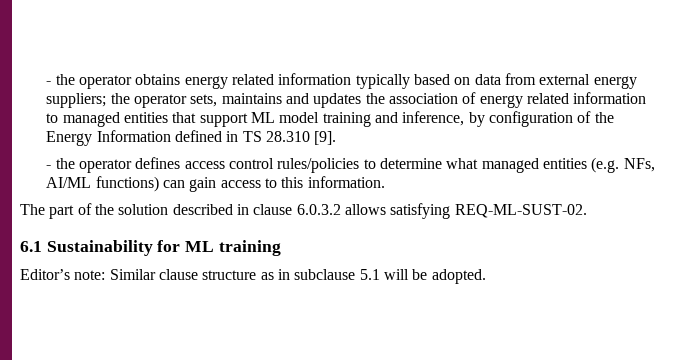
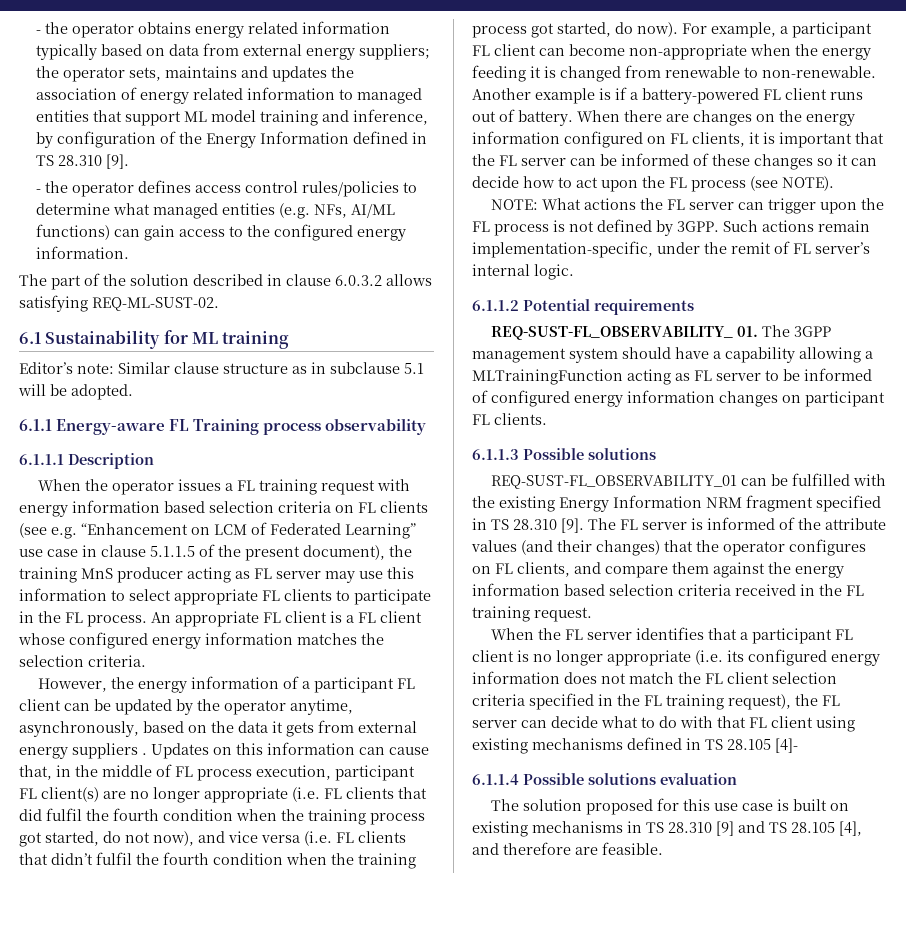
- - the operator defines access control rules/policies to determine what managed entities (e.g. NFs, AI/ML functions) can gain access to this information.
+ - the operator defines access control rules/policies to determine what managed entities (e.g. NFs, AI/ML functions) can gain access to the configured energy information.
+ 6.1.1 Energy-aware FL Training process observability
+ 6.1.1.1 Description
+ When the operator issues a FL training request with energy information based selection criteria on FL clients (see e.g. “Enhancement on LCM of Federated Learning” use case in clause 5.1.1.5 of the present document), the training MnS producer acting as FL server may use this information to select appropriate FL clients to participate in the FL process. An appropriate FL client is a FL client whose configured energy information matches the selection criteria.
+ However, the energy information of a participant FL client can be updated by the operator anytime, asynchronously, based on the data it gets from external energy suppliers . Updates on this information can cause that, in the middle of FL process execution, participant FL client(s) are no longer appropriate (i.e. FL clients that did fulfil the fourth condition when the training process got started, do not now), and vice versa (i.e. FL clients that didn’t fulfil the fourth condition when the training process got started, do now). For example, a participant FL client can become non-appropriate when the energy feeding it is changed from renewable to non-renewable. Another example is if a battery-powered FL client runs out of battery. When there are changes on the energy information configured on FL clients, it is important that the FL server can be informed of these changes so it can decide how to act upon the FL process (see NOTE).
+ NOTE: What actions the FL server can trigger upon the FL process is not defined by 3GPP. Such actions remain implementation-specific, under the remit of FL server’s internal logic.
+ 6.1.1.2 Potential requirements
+ REQ-SUST-FL_OBSERVABILITY_ 01. The 3GPP management system should have a capability allowing a MLTrainingFunction acting as FL server to be informed of configured energy information changes on participant FL clients.
+ 6.1.1.3 Possible solutions
+ REQ-SUST-FL_OBSERVABILITY_01 can be fulfilled with the existing Energy Information NRM fragment specified in TS 28.310 [9]. The FL server is informed of the attribute values (and their changes) that the operator configures on FL clients, and compare them against the energy information based selection criteria received in the FL training request.
+ When the FL server identifies that a participant FL client is no longer appropriate (i.e. its configured energy information does not match the FL client selection criteria specified in the FL training request), the FL server can decide what to do with that FL client using existing mechanisms defined in TS 28.105 [4]-
+ 6.1.1.4 Possible solutions evaluation
+ The solution proposed for this use case is built on existing mechanisms in TS 28.310 [9] and TS 28.105 [4], and therefore are feasible.

